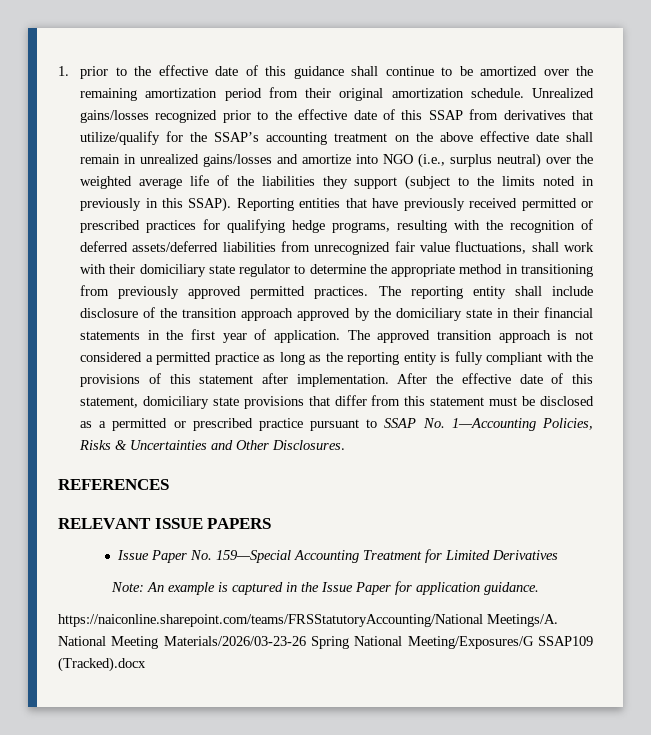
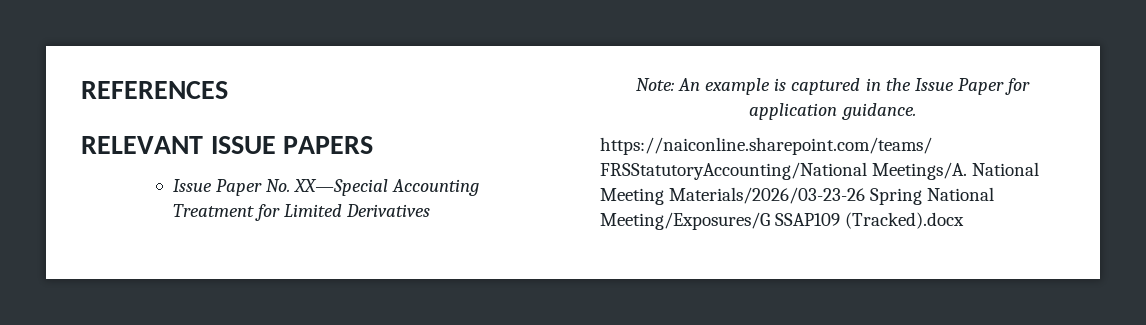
- 1. prior to the effective date of this guidance shall continue to be amortized over the remaining amortization period from their original amortization schedule. Unrealized gains/losses recognized prior to the effective date of this SSAP from derivatives that utilize/qualify for the SSAP’s accounting treatment on the above effective date shall remain in unrealized gains/losses and amortize into NGO (i.e., surplus neutral) over the weighted average life of the liabilities they support (subject to the limits noted in previously in this SSAP). Reporting entities that have previously received permitted or prescribed practices for qualifying hedge programs, resulting with the recognition of deferred assets/deferred liabilities from unrecognized fair value fluctuations, shall work with their domiciliary state regulator to determine the appropriate method in transitioning from previously approved permitted practices. The reporting entity shall include disclosure of the transition approach approved by the domiciliary state in their financial statements in the first year of application. The approved transition approach is not considered a permitted practice as long as the reporting entity is fully compliant with the provisions of this statement after implementation. After the effective date of this statement, domiciliary state provisions that differ from this statement must be disclosed as a permitted or prescribed practice pursuant to SSAP No. 1—Accounting Policies, Risks & Uncertainties and Other Disclosures.
- Issue Paper No. 159—Special Accounting Treatment for Limited Derivatives
+ Issue Paper No. XX—Special Accounting Treatment for Limited Derivatives

